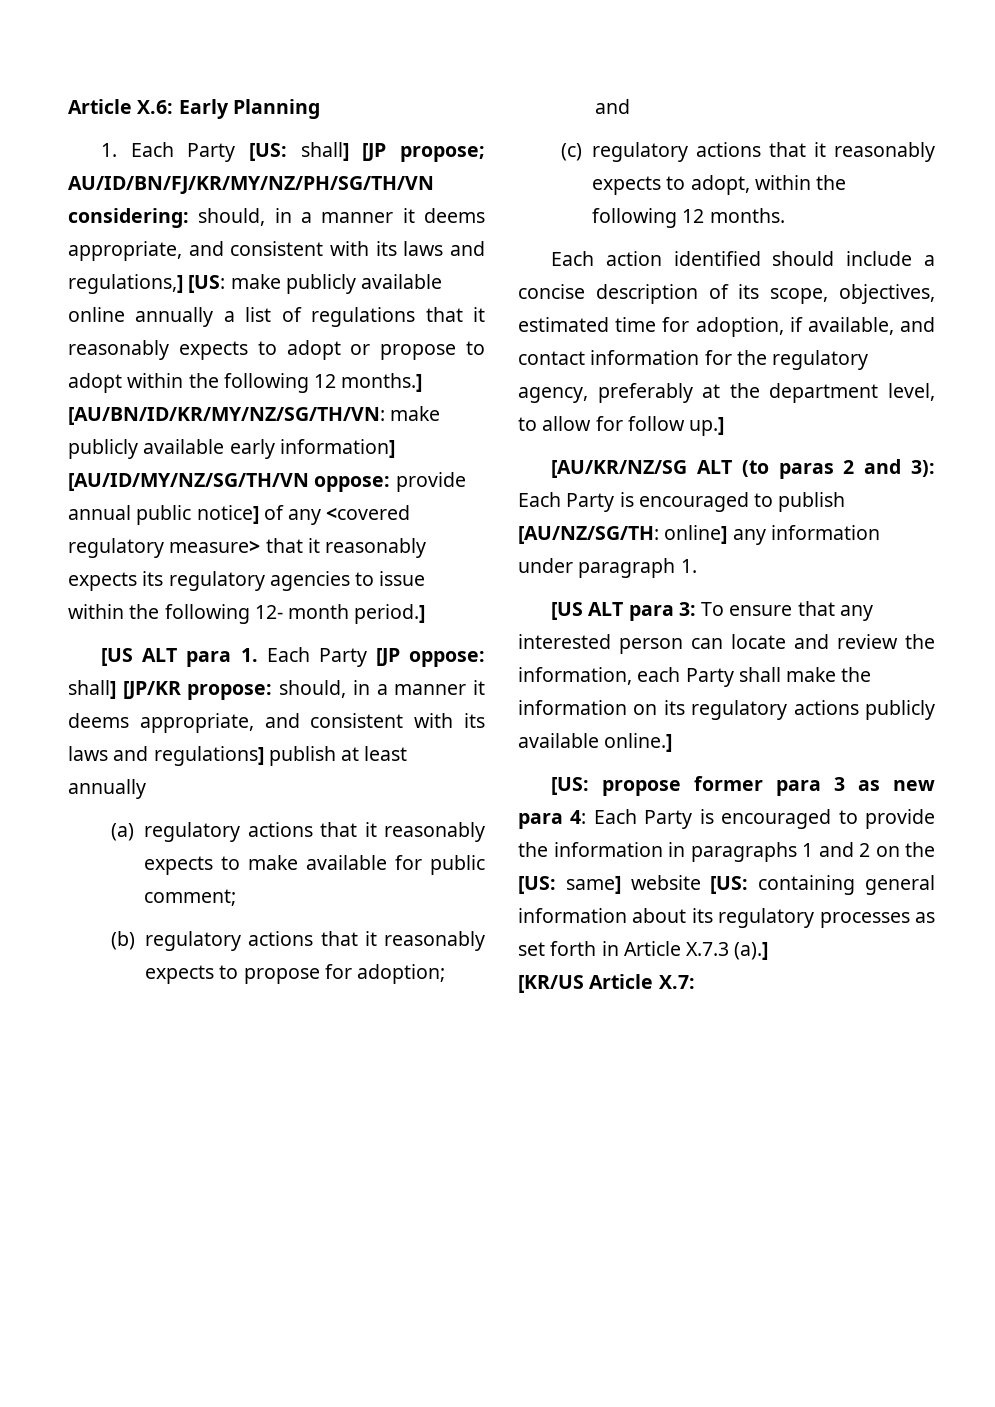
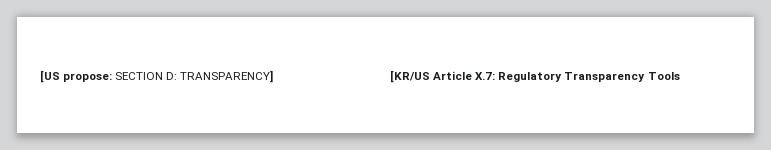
- Article X.6: Early Planning
- 1. Each Party [US: shall] [JP propose; AU/ID/BN/FJ/KR/MY/NZ/PH/SG/TH/VN considering: should, in a manner it deems appropriate, and consistent with its laws and regulations,] [US: make publicly available online annually a list of regulations that it reasonably expects to adopt or propose to adopt within the following 12 months.] [AU/BN/ID/KR/MY/NZ/SG/TH/VN: make publicly available early information] [AU/ID/MY/NZ/SG/TH/VN oppose: provide annual public notice] of any <covered regulatory measure> that it reasonably expects its regulatory agencies to issue within the following 12- month period.]
- [US ALT para 1. Each Party [JP oppose: shall] [JP/KR propose: should, in a manner it deems appropriate, and consistent with its laws and regulations] publish at least annually
- (a) regulatory actions that it reasonably expects to make available for public comment;
- (b) regulatory actions that it reasonably expects to propose for adoption; and
- (c) regulatory actions that it reasonably expects to adopt, within the following 12 months.
- Each action identified should include a concise description of its scope, objectives, estimated time for adoption, if available, and contact information for the regulatory agency, preferably at the department level, to allow for follow up.]
- [AU/KR/NZ/SG ALT (to paras 2 and 3): Each Party is encouraged to publish [AU/NZ/SG/TH: online] any information under paragraph 1.
- [US ALT para 3: To ensure that any interested person can locate and review the information, each Party shall make the information on its regulatory actions publicly available online.]
- [US: propose former para 3 as new para 4: Each Party is encouraged to provide the information in paragraphs 1 and 2 on the [US: same] website [US: containing general information about its regulatory processes as set forth in Article X.7.3 (a).]
+ [US propose: SECTION D: TRANSPARENCY]
- [KR/US Article X.7:
+ [KR/US Article X.7: Regulatory Transparency Tools

